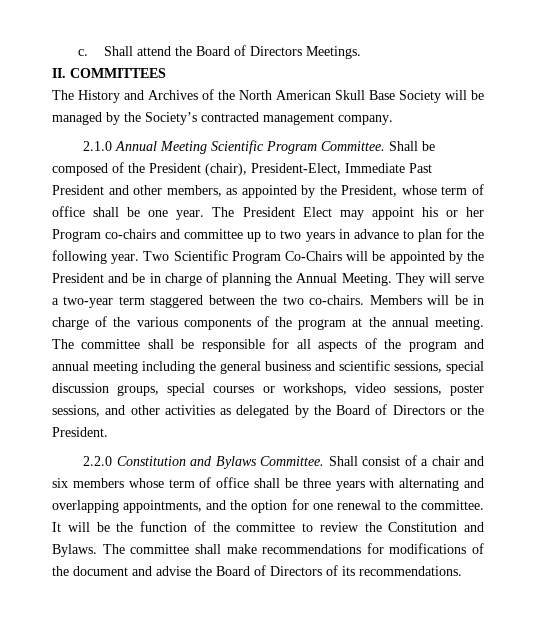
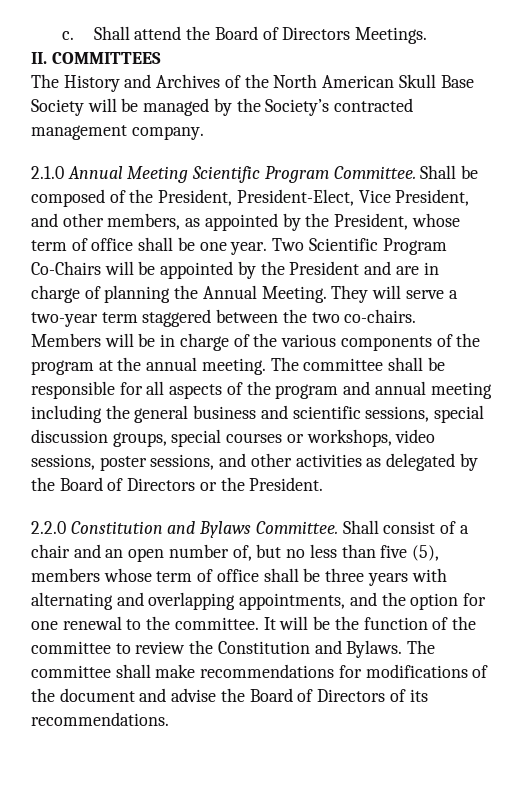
- Shall be composed of the President (chair), President-Elect, Immediate Past President and other members, as appointed by the President, whose term of office shall be one year.
+ Shall be composed of the President, President-Elect, Vice President, and other members, as appointed by the President, whose term of office shall be one year.
- The President Elect may appoint his or her Program co-chairs and committee up to two years in advance to plan for the following year.
- Two Scientific Program Co-Chairs will be appointed by the President and be in charge of planning the Annual Meeting.
+ Two Scientific Program Co-Chairs will be appointed by the President and are in charge of planning the Annual Meeting.
- Shall consist of a chair and six members whose term of office shall be three years with alternating and overlapping appointments, and the option for one renewal to the committee.
+ Shall consist of a chair and an open number of, but no less than five (5), members whose term of office shall be three years with alternating and overlapping appointments, and the option for one renewal to the committee.

